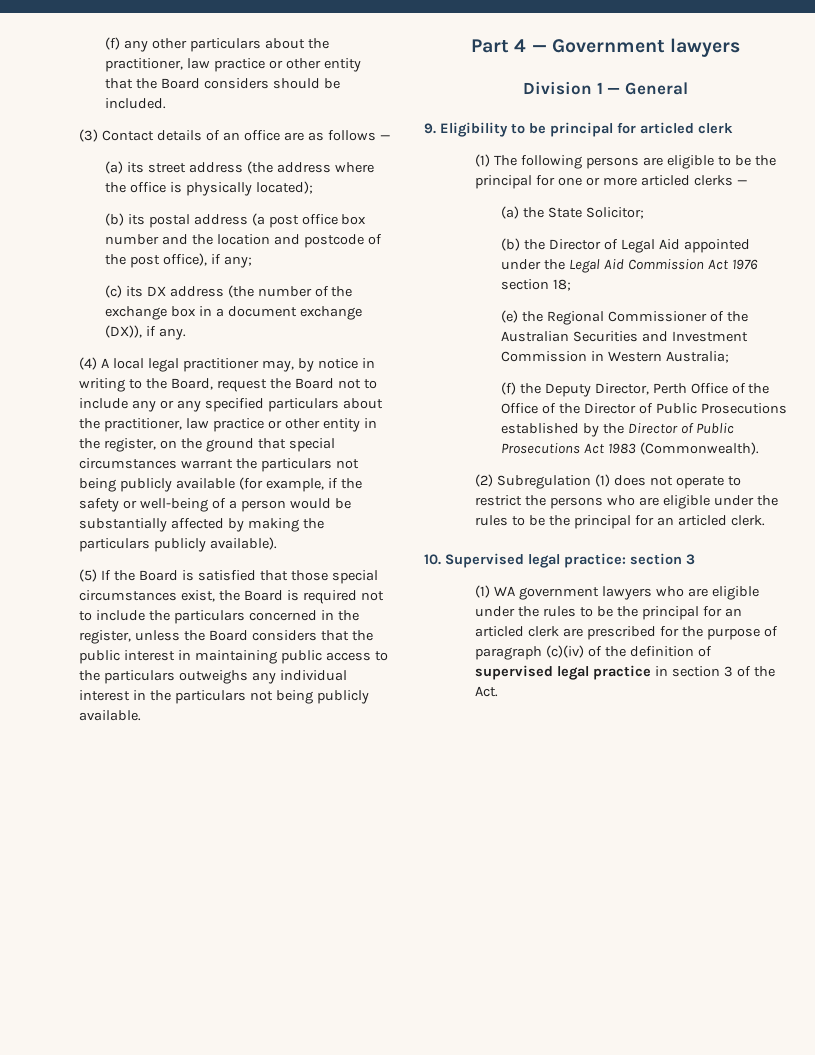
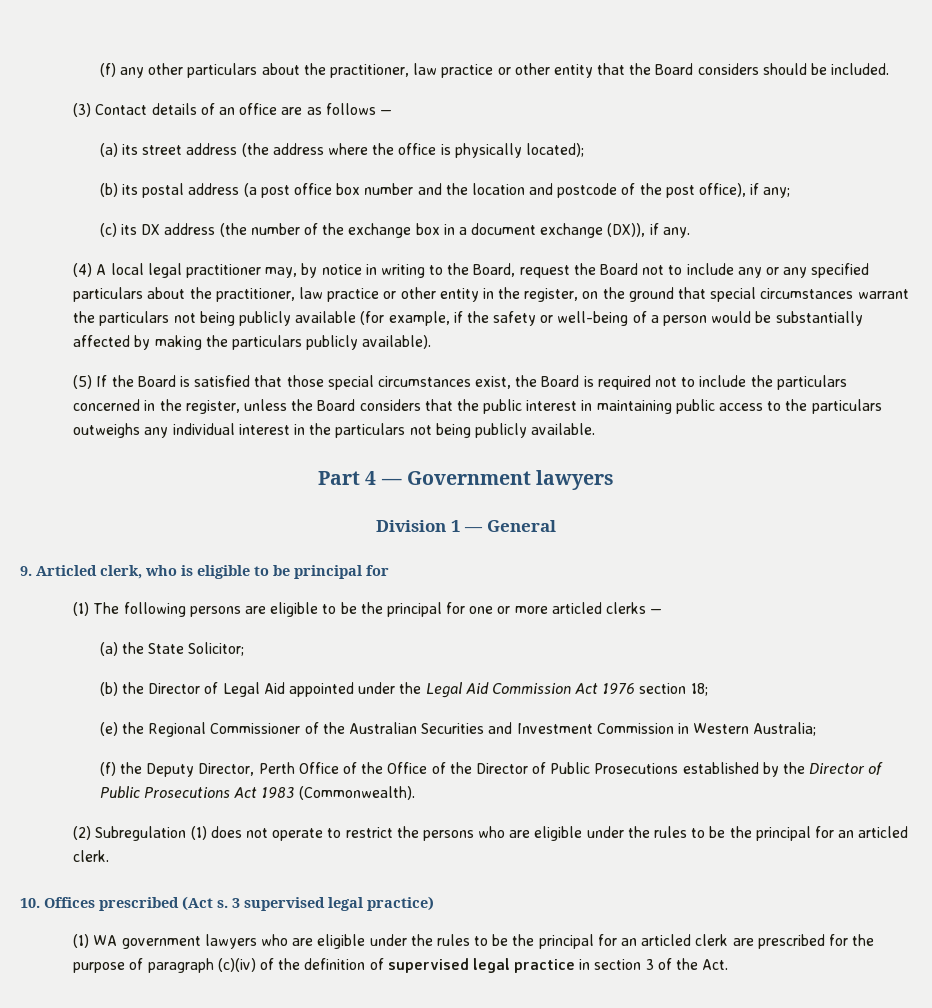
- 9. Eligibility to be principal for articled clerk
+ 9. Articled clerk, who is eligible to be principal for
- 10. Supervised legal practice: section 3
+ 10. Offices prescribed (Act s. 3 supervised legal practice)

